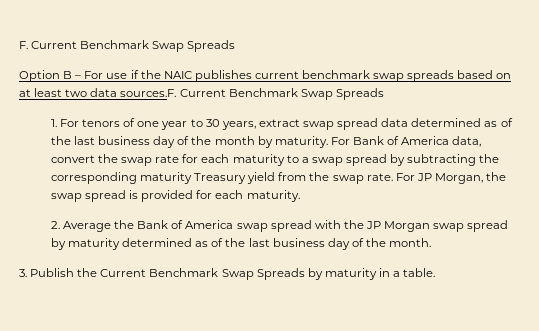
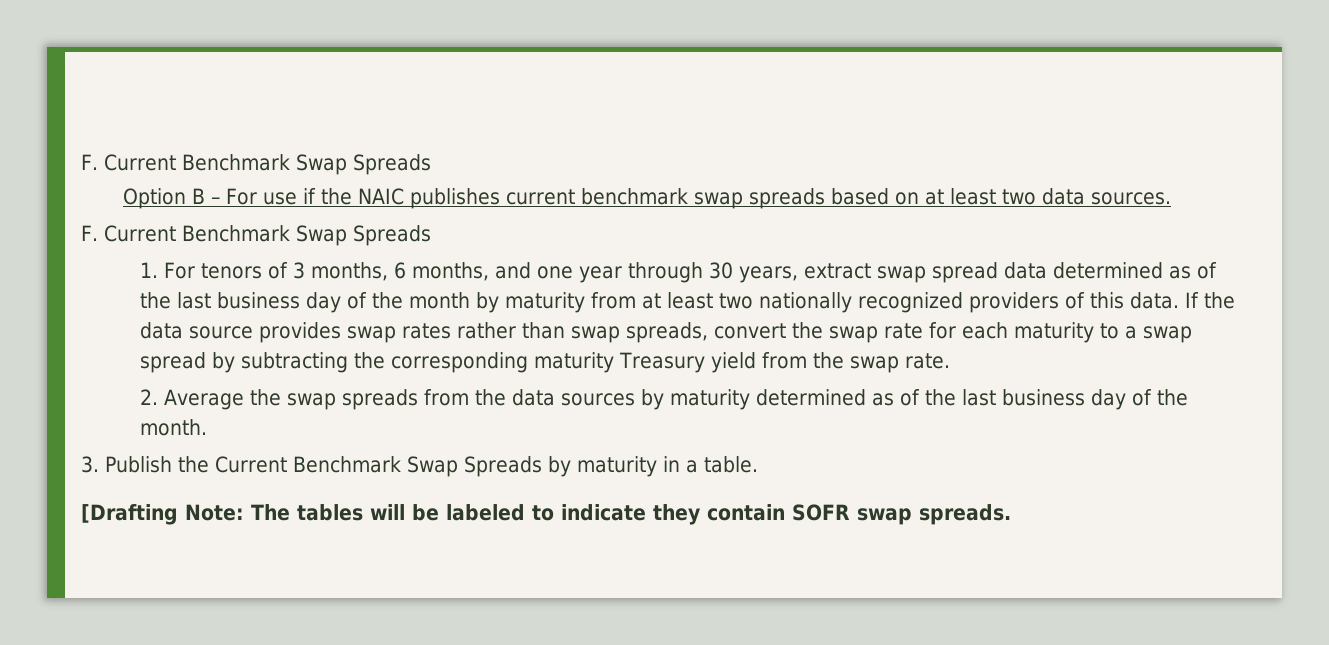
- Option B – For use if the NAIC publishes current benchmark swap spreads based on at least two data sources.F. Current Benchmark Swap Spreads
+ Option B – For use if the NAIC publishes current benchmark swap spreads based on at least two data sources.
+ F. Current Benchmark Swap Spreads
- 1. For tenors of one year to 30 years, extract swap spread data determined as of the last business day of the month by maturity. For Bank of America data, convert the swap rate for each maturity to a swap spread by subtracting the corresponding maturity Treasury yield from the swap rate. For JP Morgan, the swap spread is provided for each maturity.
- 2. Average the Bank of America swap spread with the JP Morgan swap spread by maturity determined as of the last business day of the month.
+ 1. For tenors of 3 months, 6 months, and one year through 30 years, extract swap spread data determined as of the last business day of the month by maturity from at least two nationally recognized providers of this data. If the data source provides swap rates rather than swap spreads, convert the swap rate for each maturity to a swap spread by subtracting the corresponding maturity Treasury yield from the swap rate.
+ 2. Average the swap spreads from the data sources by maturity determined as of the last business day of the month.
+ [Drafting Note: The tables will be labeled to indicate they contain SOFR swap spreads.

